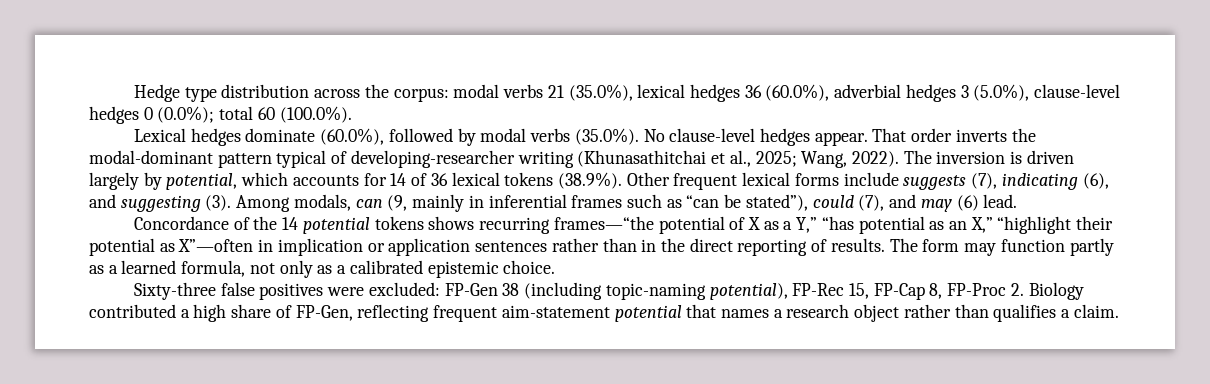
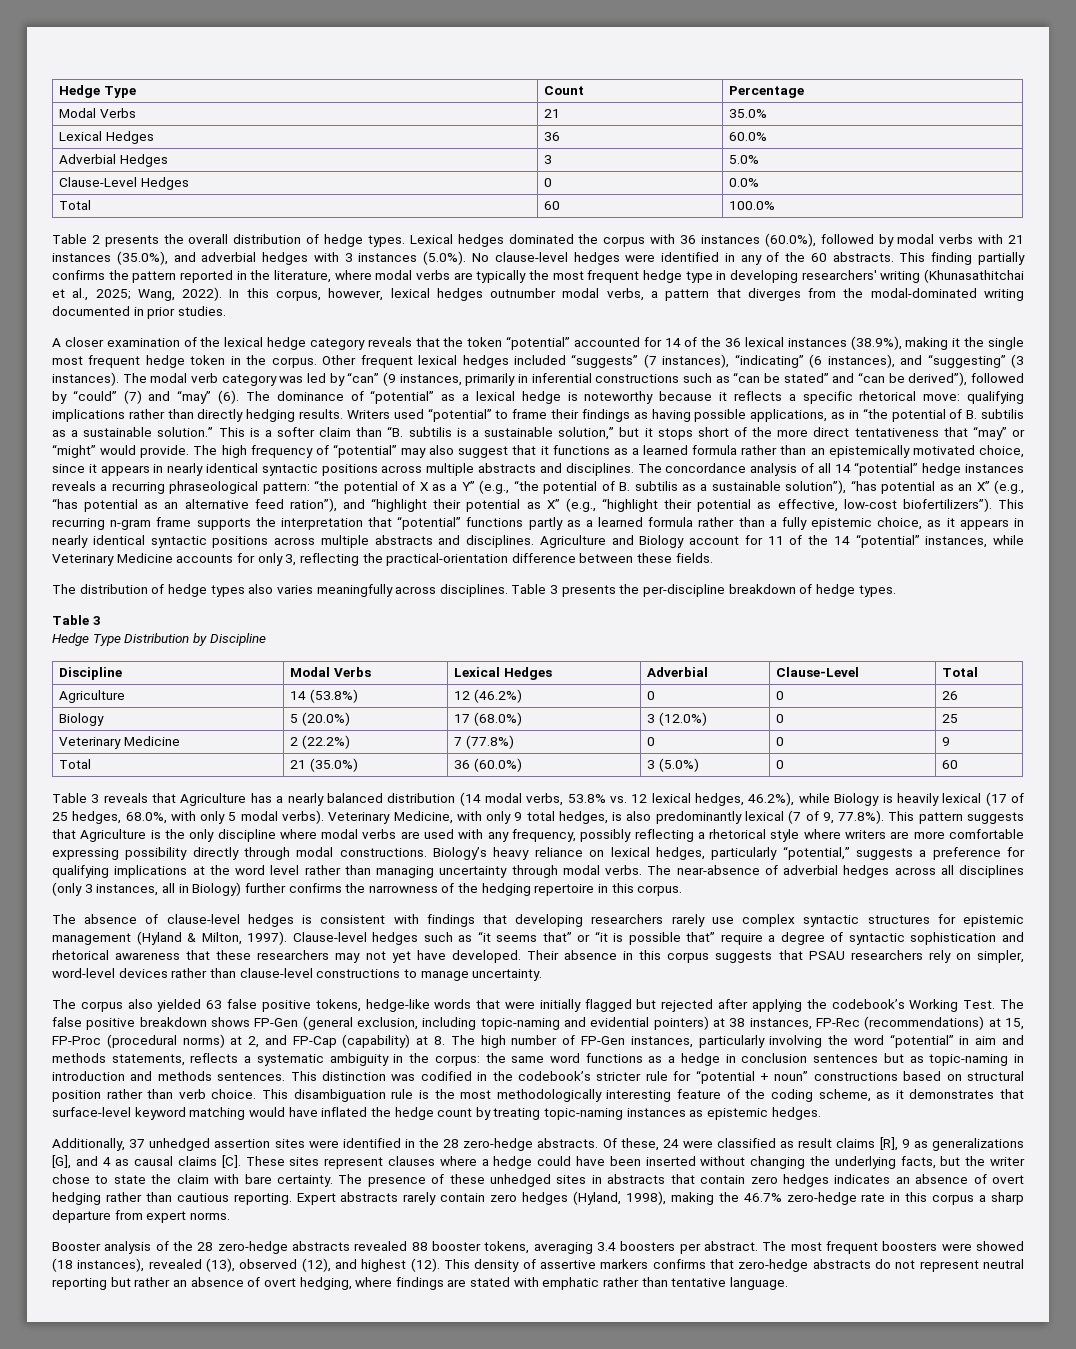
- Hedge type distribution across the corpus: modal verbs 21 (35.0%), lexical hedges 36 (60.0%), adverbial hedges 3 (5.0%), clause-level hedges 0 (0.0%); total 60 (100.0%).
- Lexical hedges dominate (60.0%), followed by modal verbs (35.0%). No clause-level hedges appear. That order inverts the modal-dominant pattern typical of developing-researcher writing (Khunasathitchai et al., 2025; Wang, 2022).
+ Hedge Type | Count | Percentage
+ Modal Verbs | 21 | 35.0%
+ Lexical Hedges | 36 | 60.0%
+ Adverbial Hedges | 3 | 5.0%
+ Clause-Level Hedges | 0 | 0.0%
+ Total | 60 | 100.0%
+ Table 2 presents the overall distribution of hedge types. Lexical hedges dominated the corpus with 36 instances (60.0%), followed by modal verbs with 21 instances (35.0%), and adverbial hedges with 3 instances (5.0%). No clause-level hedges were identified in any of the 60 abstracts. This finding partially confirms the pattern reported in the literature, where modal verbs are typically the most frequent hedge type in developing researchers' writing (Khunasathitchai et al., 2025; Wang, 2022).
- The inversion is driven largely by potential, which accounts for 14 of 36 lexical tokens (38.9%). Other frequent lexical forms include suggests (7), indicating (6), and suggesting (3). Among modals, can (9, mainly in inferential frames such as “can be stated”), could (7), and may (6) lead.
- Concordance of the 14 potential tokens shows recurring frames—“the potential of X as a Y,” “has potential as an X,” “highlight their potential as X”—often in implication or application sentences rather than in the direct reporting of results. The form may function partly as a learned formula, not only as a calibrated epistemic choice.
- Sixty-three false positives were excluded: FP-Gen 38 (including topic-naming potential), FP-Rec 15, FP-Cap 8, FP-Proc 2. Biology contributed a high share of FP-Gen, reflecting frequent aim-statement potential that names a research object rather than qualifies a claim.
+ In this corpus, however, lexical hedges outnumber modal verbs, a pattern that diverges from the modal-dominated writing documented in prior studies.
+ A closer examination of the lexical hedge category reveals that the token “potential” accounted for 14 of the 36 lexical instances (38.9%), making it the single most frequent hedge token in the corpus. Other frequent lexical hedges included “suggests” (7 instances), “indicating” (6 instances), and “suggesting” (3 instances). The modal verb category was led by “can” (9 instances, primarily in inferential constructions such as “can be stated” and “can be derived”), followed by “could” (7) and “may” (6). The dominance of “potential” as a lexical hedge is noteworthy because it reflects a specific rhetorical move: qualifying implications rather than directly hedging results. Writers used “potential” to frame their findings as having possible applications, as in “the potential of B. subtilis as a sustainable solution.” This is a softer claim than “B. subtilis is a sustainable solution,” but it stops short of the more direct tentativeness that “may” or “might” would provide. The high frequency of “potential” may also suggest that it functions as a learned formula rather than an epistemically motivated choice, since it appears in nearly identical syntactic positions across multiple abstracts and disciplines. The concordance analysis of all 14 “potential” hedge instances reveals a recurring phraseological pattern: “the potential of X as a Y” (e.g., “the potential of B. subtilis as a sustainable solution”), “has potential as an X” (e.g., “has potential as an alternative feed ration”), and “highlight their potential as X” (e.g., “highlight their potential as effective, low-cost biofertilizers”). This recurring n-gram frame supports the interpretation that “potential” functions partly as a learned formula rather than a fully epistemic choice, as it appears in nearly identical syntactic positions across multiple abstracts and disciplines. Agriculture and Biology account for 11 of the 14 “potential” instances, while Veterinary Medicine accounts for only 3, reflecting the practical-orientation difference between these fields.
+ The distribution of hedge types also varies meaningfully across disciplines. Table 3 presents the per-discipline breakdown of hedge types.
+ Table 3
+ Hedge Type Distribution by Discipline
+ Discipline | Modal Verbs | Lexical Hedges | Adverbial | Clause-Level | Total
+ Agriculture | 14 (53.8%) | 12 (46.2%) | 0 | 0 | 26
+ Biology | 5 (20.0%) | 17 (68.0%) | 3 (12.0%) | 0 | 25
+ Veterinary Medicine | 2 (22.2%) | 7 (77.8%) | 0 | 0 | 9
+ Total | 21 (35.0%) | 36 (60.0%) | 3 (5.0%) | 0 | 60
+ Table 3 reveals that Agriculture has a nearly balanced distribution (14 modal verbs, 53.8% vs. 12 lexical hedges, 46.2%), while Biology is heavily lexical (17 of 25 hedges, 68.0%, with only 5 modal verbs). Veterinary Medicine, with only 9 total hedges, is also predominantly lexical (7 of 9, 77.8%). This pattern suggests that Agriculture is the only discipline where modal verbs are used with any frequency, possibly reflecting a rhetorical style where writers are more comfortable expressing possibility directly through modal constructions. Biology’s heavy reliance on lexical hedges, particularly “potential,” suggests a preference for qualifying implications at the word level rather than managing uncertainty through modal verbs. The near-absence of adverbial hedges across all disciplines (only 3 instances, all in Biology) further confirms the narrowness of the hedging repertoire in this corpus.
+ The absence of clause-level hedges is consistent with findings that developing researchers rarely use complex syntactic structures for epistemic management (Hyland & Milton, 1997). Clause-level hedges such as “it seems that” or “it is possible that” require a degree of syntactic sophistication and rhetorical awareness that these researchers may not yet have developed. Their absence in this corpus suggests that PSAU researchers rely on simpler, word-level devices rather than clause-level constructions to manage uncertainty.
+ The corpus also yielded 63 false positive tokens, hedge-like words that were initially flagged but rejected after applying the codebook’s Working Test. The false positive breakdown shows FP-Gen (general exclusion, including topic-naming and evidential pointers) at 38 instances, FP-Rec (recommendations) at 15, FP-Proc (procedural norms) at 2, and FP-Cap (capability) at 8. The high number of FP-Gen instances, particularly involving the word “potential” in aim and methods statements, reflects a systematic ambiguity in the corpus: the same word functions as a hedge in conclusion sentences but as topic-naming in introduction and methods sentences. This distinction was codified in the codebook’s stricter rule for “potential + noun” constructions based on structural position rather than verb choice. This disambiguation rule is the most methodologically interesting feature of the coding scheme, as it demonstrates that surface-level keyword matching would have inflated the hedge count by treating topic-naming instances as epistemic hedges.
+ Additionally, 37 unhedged assertion sites were identified in the 28 zero-hedge abstracts. Of these, 24 were classified as result claims [R], 9 as generalizations [G], and 4 as causal claims [C]. These sites represent clauses where a hedge could have been inserted without changing the underlying facts, but the writer chose to state the claim with bare certainty. The presence of these unhedged sites in abstracts that contain zero hedges indicates an absence of overt hedging rather than cautious reporting. Expert abstracts rarely contain zero hedges (Hyland, 1998), making the 46.7% zero-hedge rate in this corpus a sharp departure from expert norms.
+ Booster analysis of the 28 zero-hedge abstracts revealed 88 booster tokens, averaging 3.4 boosters per abstract. The most frequent boosters were showed (18 instances), revealed (13), observed (12), and highest (12). This density of assertive markers confirms that zero-hedge abstracts do not represent neutral reporting but rather an absence of overt hedging, where findings are stated with emphatic rather than tentative language.

